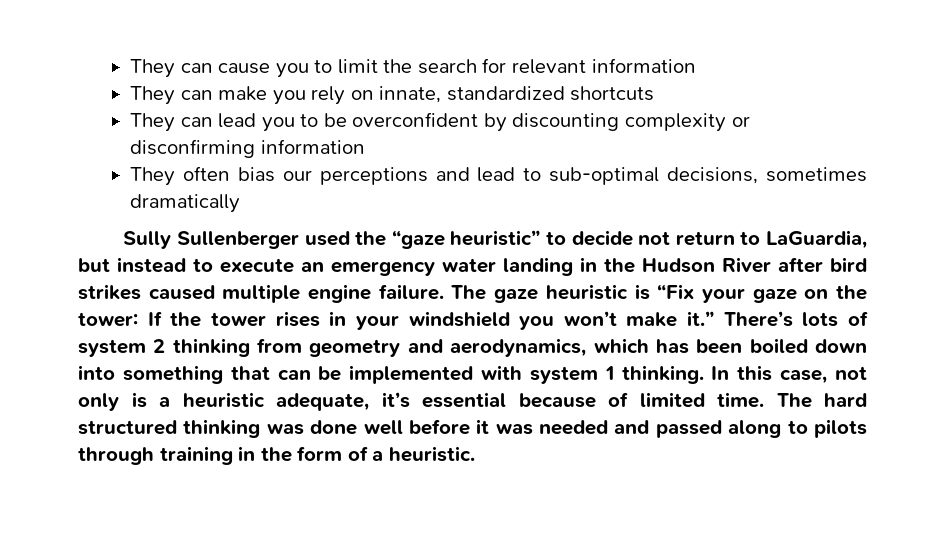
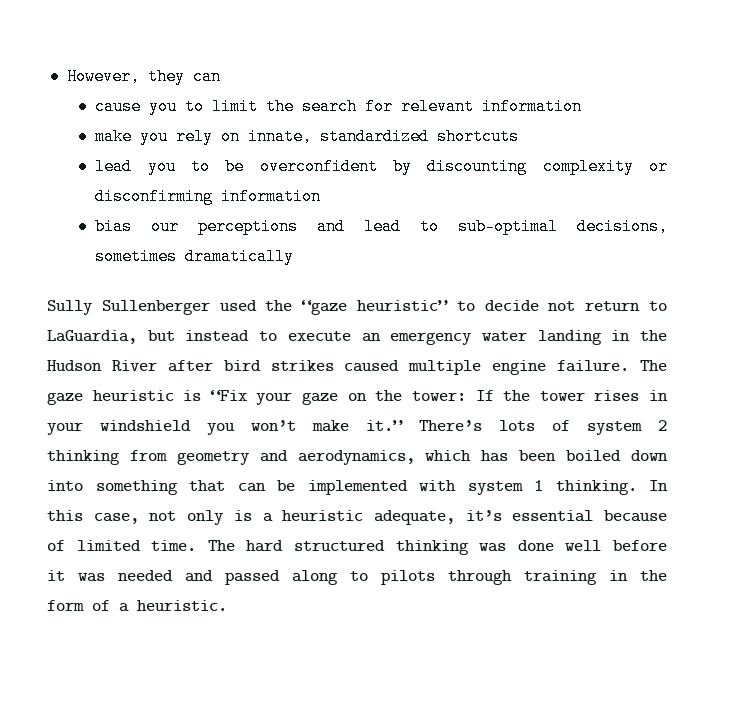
- They can cause you to limit the search for relevant information
+ However, they can
+ cause you to limit the search for relevant information
- They can make you rely on innate, standardized shortcuts
+ make you rely on innate, standardized shortcuts
- They can lead you to be overconfident by discounting complexity or disconfirming information
+ lead you to be overconfident by discounting complexity or disconfirming information
- They often bias our perceptions and lead to sub‐optimal decisions, sometimes dramatically
+ bias our perceptions and lead to sub‐optimal decisions, sometimes dramatically

